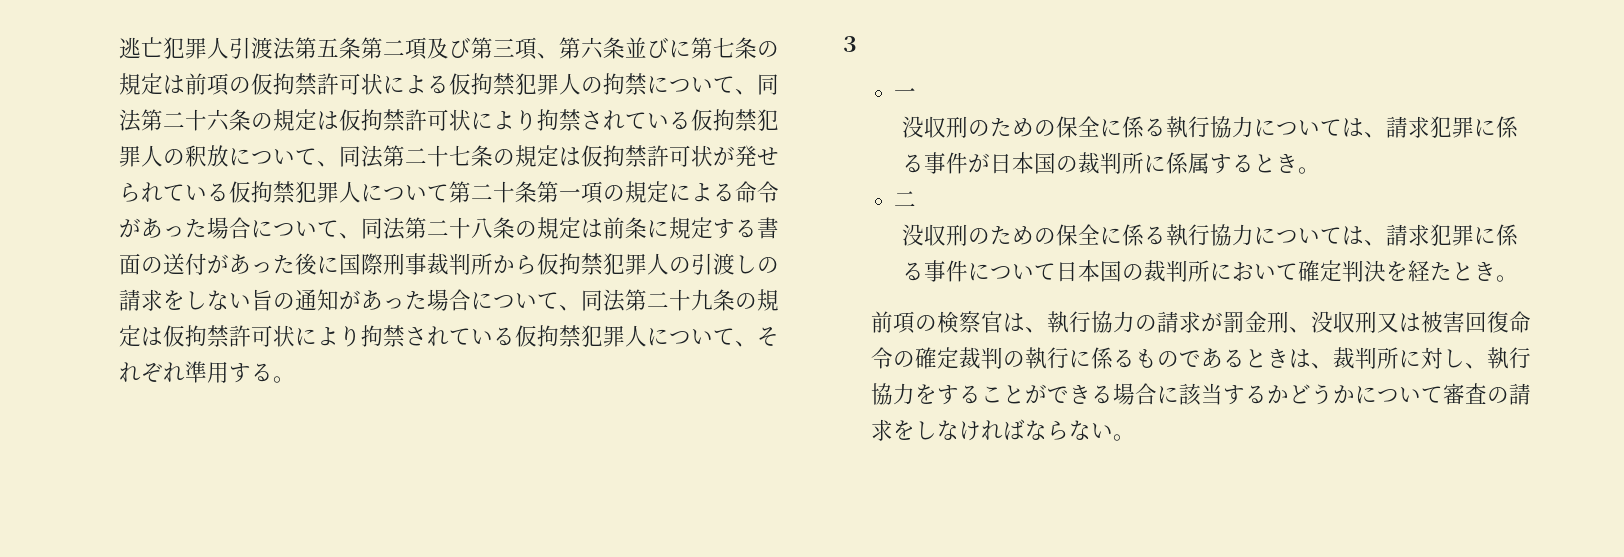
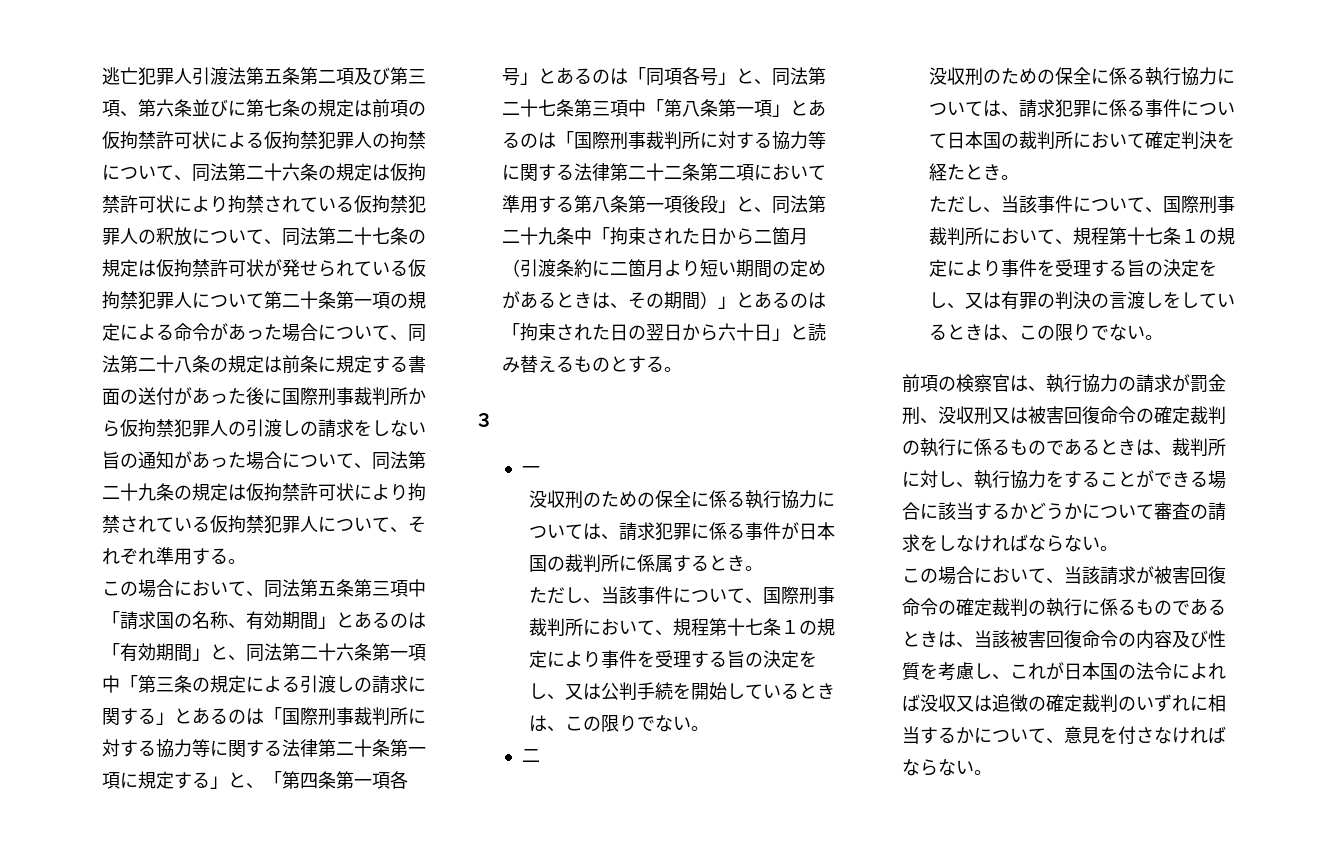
+ この場合において、同法第五条第三項中「請求国の名称、有効期間」とあるのは「有効期間」と、同法第二十六条第一項中「第三条の規定による引渡しの請求に関する」とあるのは「国際刑事裁判所に対する協力等に関する法律第二十条第一項に規定する」と、「第四条第一項各号」とあるのは「同項各号」と、同法第二十七条第三項中「第八条第一項」とあるのは「国際刑事裁判所に対する協力等に関する法律第二十二条第二項において準用する第八条第一項後段」と、同法第二十九条中「拘束された日から二箇月（引渡条約に二箇月より短い期間の定めがあるときは、その期間）」とあるのは「拘束された日の翌日から六十日」と読み替えるものとする。
+ ただし、当該事件について、国際刑事裁判所において、規程第十七条１の規定により事件を受理する旨の決定をし、又は公判手続を開始しているときは、この限りでない。
+ ただし、当該事件について、国際刑事裁判所において、規程第十七条１の規定により事件を受理する旨の決定をし、又は有罪の判決の言渡しをしているときは、この限りでない。
+ この場合において、当該請求が被害回復命令の確定裁判の執行に係るものであるときは、当該被害回復命令の内容及び性質を考慮し、これが日本国の法令によれば没収又は追徴の確定裁判のいずれに相当するかについて、意見を付さなければならない。

